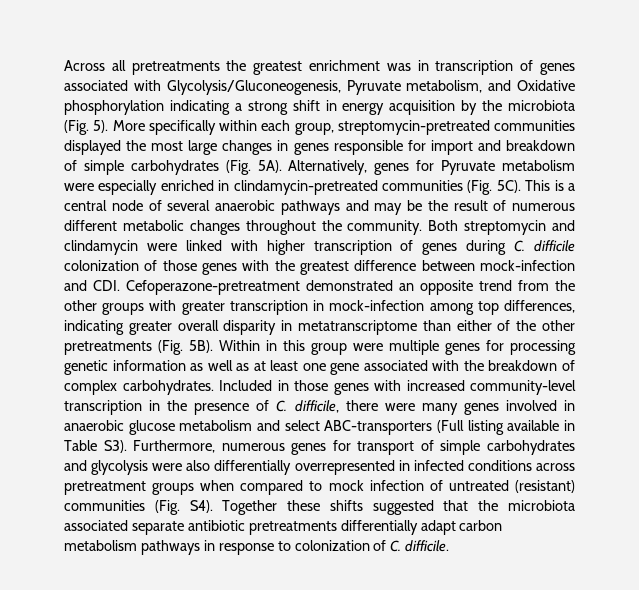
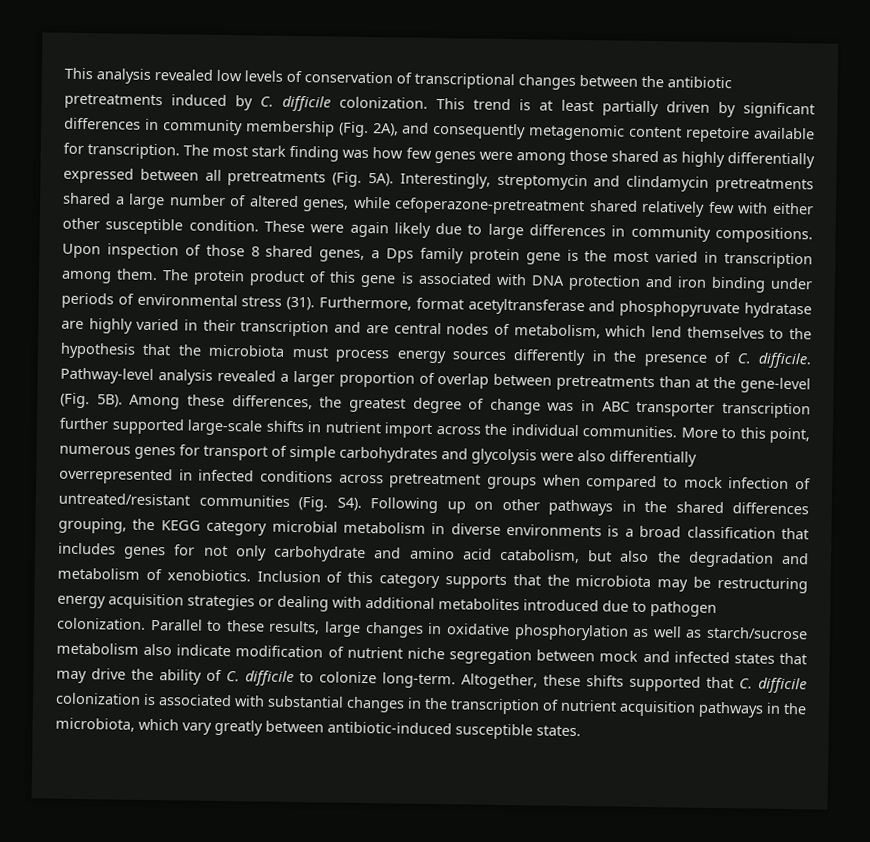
- Across all pretreatments the greatest enrichment was in transcription of genes associated with Glycolysis/Gluconeogenesis, Pyruvate metabolism, and Oxidative phosphorylation indicating a strong shift in energy acquisition by the microbiota (Fig. 5). More specifically within each group, streptomycin-pretreated communities displayed the most large changes in genes responsible for import and breakdown of simple carbohydrates (Fig. 5A). Alternatively, genes for Pyruvate metabolism were especially enriched in clindamycin-pretreated communities (Fig. 5C). This is a central node of several anaerobic pathways and may be the result of numerous different metabolic changes throughout the community. Both streptomycin and clindamycin were linked with higher transcription of genes during C. difficile colonization of those genes with the greatest difference between mock-infection and CDI. Cefoperazone-pretreatment demonstrated an opposite trend from the other groups with greater transcription in mock-infection among top differences, indicating greater overall disparity in metatranscriptome than either of the other pretreatments (Fig. 5B). Within in this group were multiple genes for processing genetic information as well as at least one gene associated with the breakdown of complex carbohydrates. Included in those genes with increased community-level transcription in the presence of C. difficile, there were many genes involved in anaerobic glucose metabolism and select ABC-transporters (Full listing available in Table S3). Furthermore, numerous genes for transport of simple carbohydrates and glycolysis were also differentially overrepresented in infected conditions across pretreatment groups when compared to mock infection of untreated (resistant) communities (Fig. S4). Together these shifts suggested that the microbiota associated separate antibiotic pretreatments differentially adapt carbon metabolism pathways in response to colonization of C. difficile.
+ This analysis revealed low levels of conservation of transcriptional changes between the antibiotic pretreatments induced by C. difficile colonization. This trend is at least partially driven by significant differences in community membership (Fig. 2A), and consequently metagenomic content repetoire available for transcription. The most stark finding was how few genes were among those shared as highly differentially expressed between all pretreatments (Fig. 5A). Interestingly, streptomycin and clindamycin pretreatments shared a large number of altered genes, while cefoperazone-pretreatment shared relatively few with either other susceptible condition. These were again likely due to large differences in community compositions. Upon inspection of those 8 shared genes, a Dps family protein gene is the most varied in transcription among them. The protein product of this gene is associated with DNA protection and iron binding under periods of environmental stress (31). Furthermore, format acetyltransferase and phosphopyruvate hydratase are highly varied in their transcription and are central nodes of metabolism, which lend themselves to the hypothesis that the microbiota must process energy sources differently in the presence of C. difficile. Pathway-level analysis revealed a larger proportion of overlap between pretreatments than at the gene-level (Fig. 5B). Among these differences, the greatest degree of change was in ABC transporter transcription further supported large-scale shifts in nutrient import across the individual communities. More to this point, numerous genes for transport of simple carbohydrates and glycolysis were also differentially overrepresented in infected conditions across pretreatment groups when compared to mock infection of untreated/resistant communities (Fig. S4). Following up on other pathways in the shared differences grouping, the KEGG category microbial metabolism in diverse environments is a broad classification that includes genes for not only carbohydrate and amino acid catabolism, but also the degradation and metabolism of xenobiotics. Inclusion of this category supports that the microbiota may be restructuring energy acquisition strategies or dealing with additional metabolites introduced due to pathogen colonization. Parallel to these results, large changes in oxidative phosphorylation as well as starch/sucrose metabolism also indicate modification of nutrient niche segregation between mock and infected states that may drive the ability of C. difficile to colonize long-term. Altogether, these shifts supported that C. difficile colonization is associated with substantial changes in the transcription of nutrient acquisition pathways in the microbiota, which vary greatly between antibiotic-induced susceptible states.

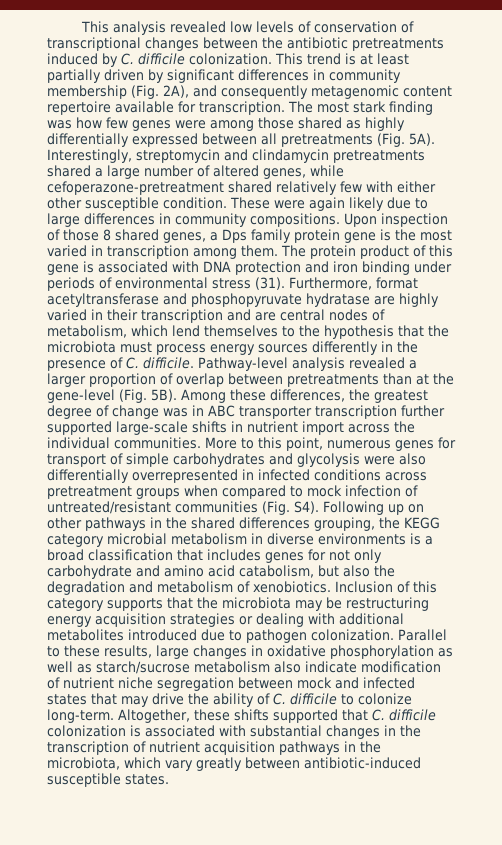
- This trend is at least partially driven by significant differences in community membership (Fig. 2A), and consequently metagenomic content repetoire available for transcription.
+ This trend is at least partially driven by significant differences in community membership (Fig. 2A), and consequently metagenomic content repertoire available for transcription.

